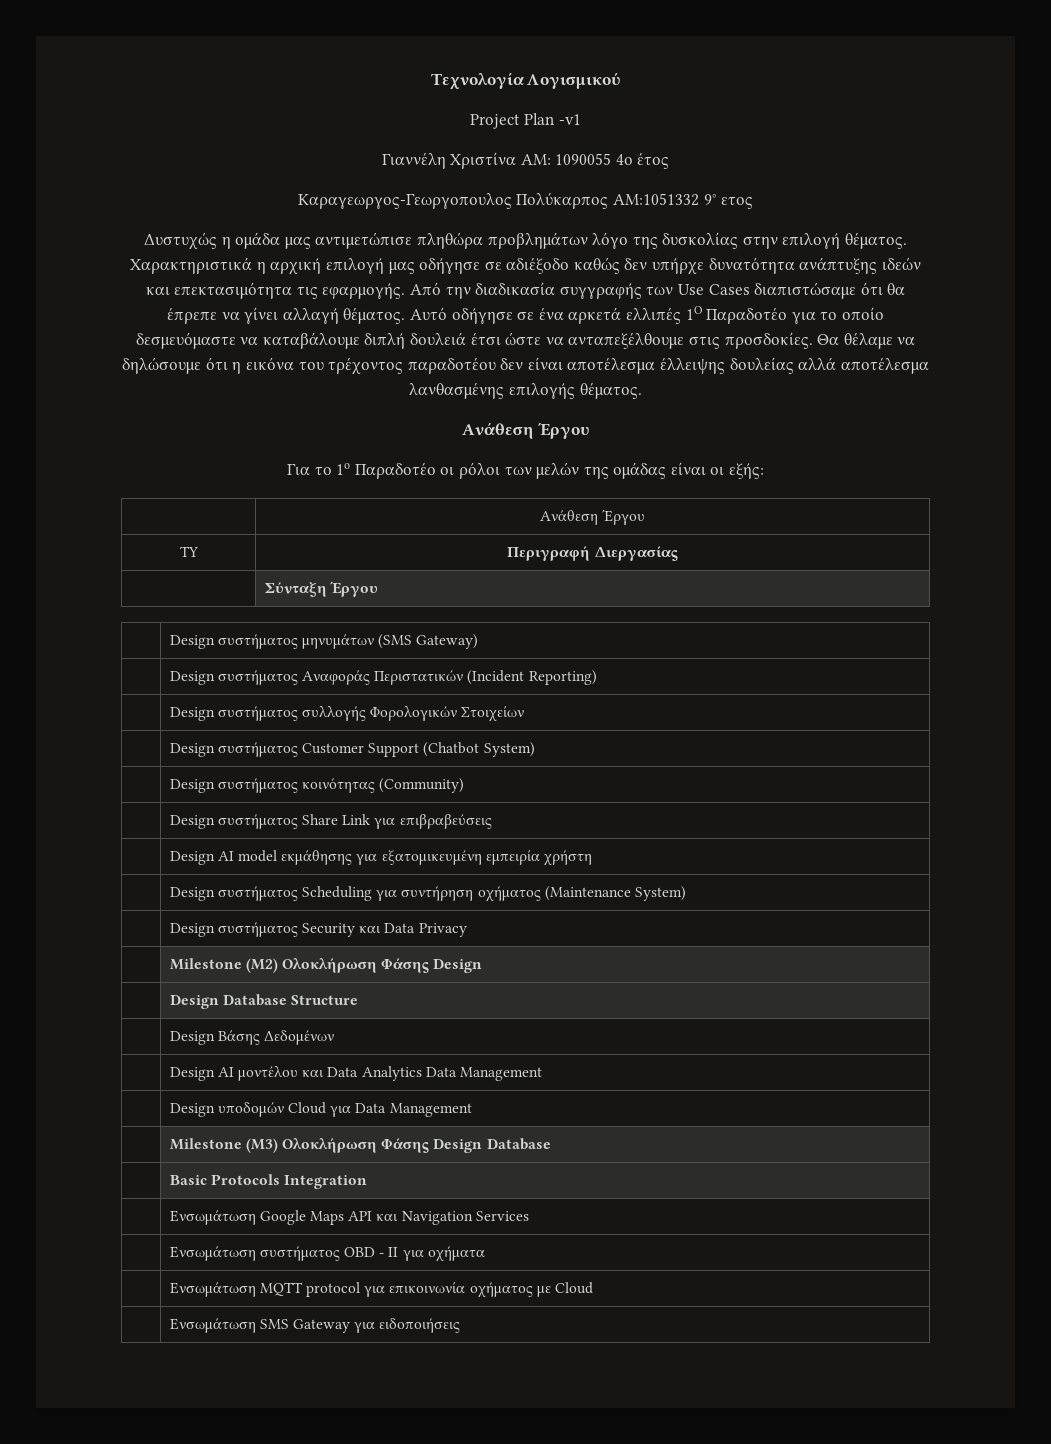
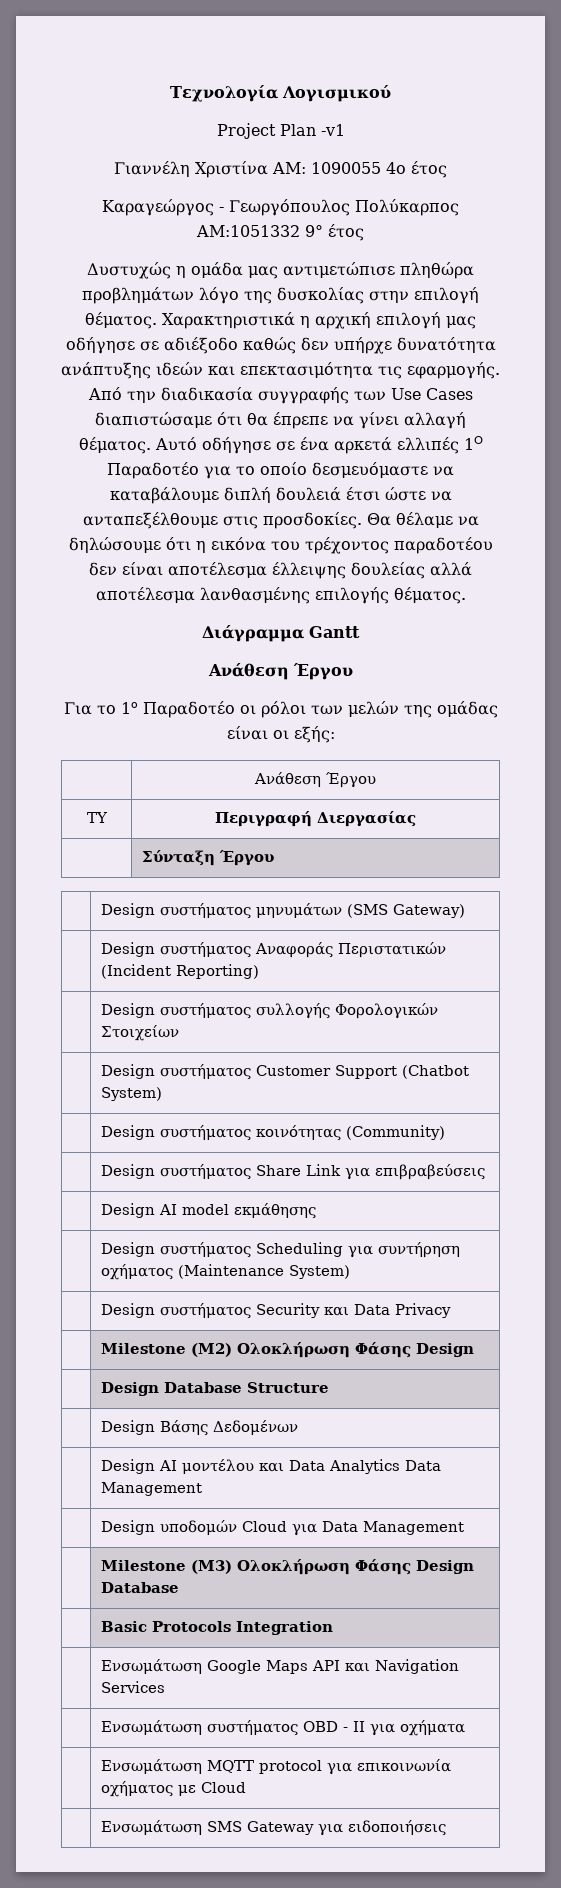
- Καραγεωργος-Γεωργοπουλος Πολύκαρπος ΑΜ:1051332 9° ετος
+ Καραγεώργος - Γεωργόπουλος Πολύκαρπος ΑΜ:1051332 9° έτος
+ Διάγραμμα Gantt
- | Design ΑΙ model εκμάθησης για εξατομικευμένη εμπειρία χρήστη
+ | Design ΑΙ model εκμάθησης

